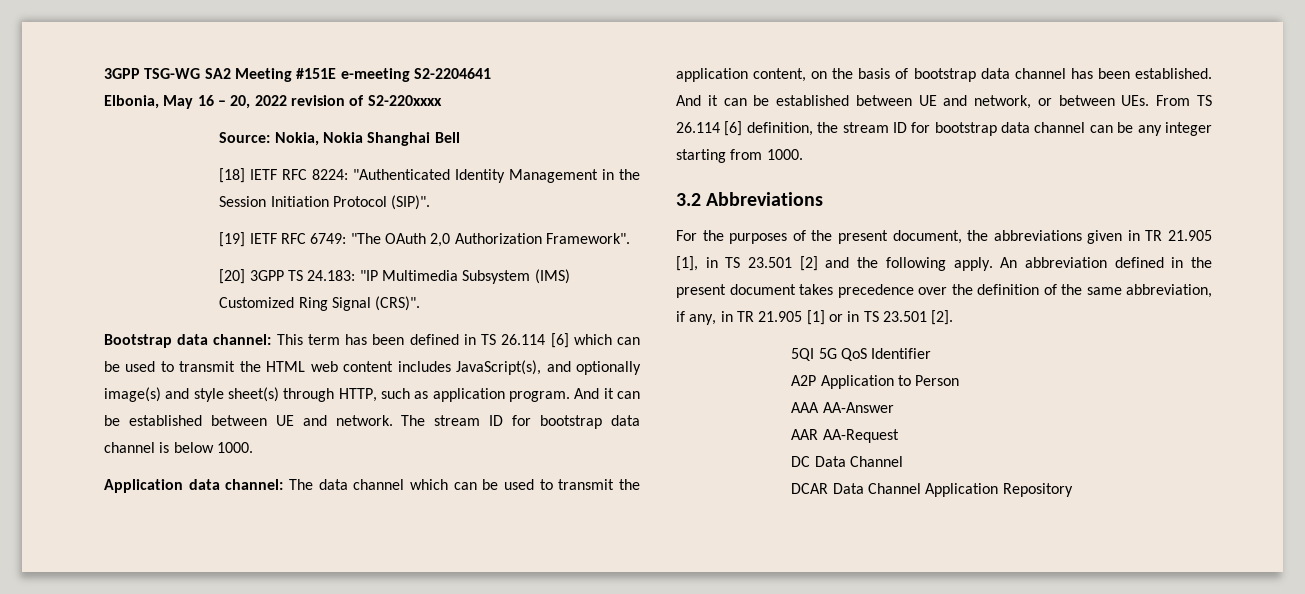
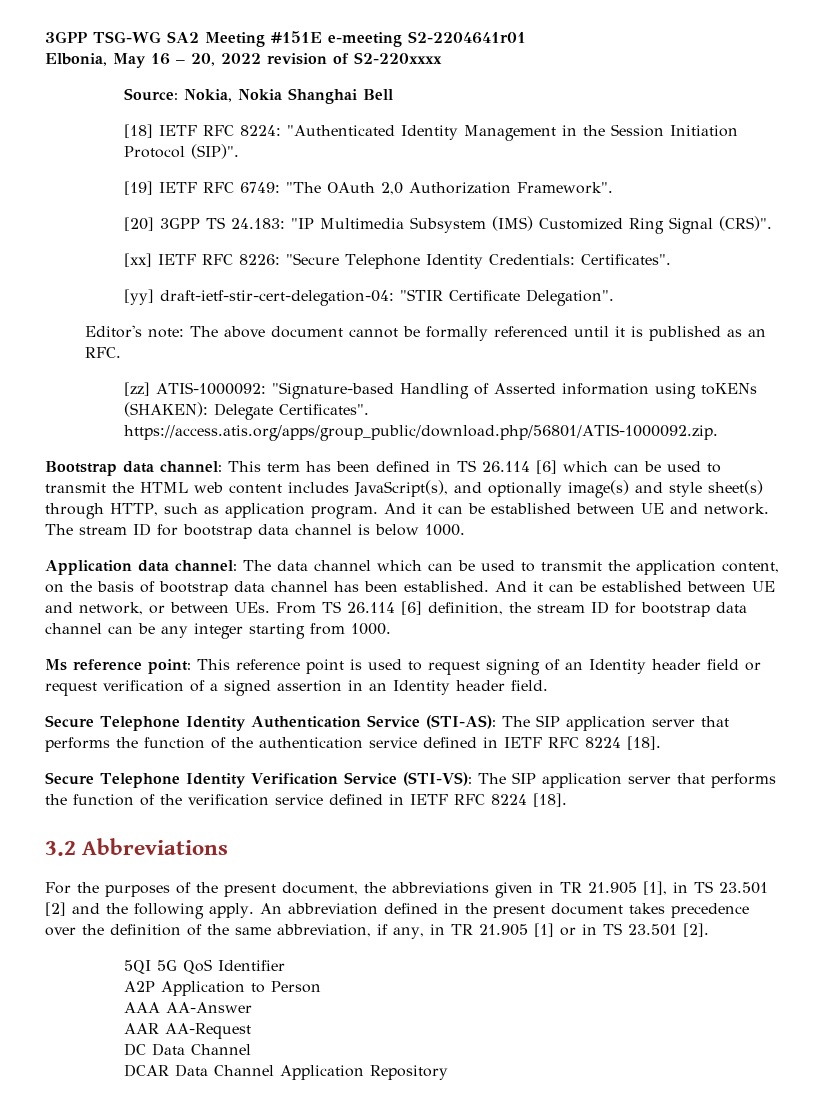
- 3GPP TSG-WG SA2 Meeting #151E e-meeting S2-2204641
+ 3GPP TSG-WG SA2 Meeting #151E e-meeting S2-2204641r01
+ [xx] IETF RFC 8226: "Secure Telephone Identity Credentials: Certificates".
+ [yy] draft-ietf-stir-cert-delegation-04: "STIR Certificate Delegation".
+ Editor's note: The above document cannot be formally referenced until it is published as an RFC.
+ [zz] ATIS-1000092: "Signature-based Handling of Asserted information using toKENs (SHAKEN): Delegate Certificates". https://access.atis.org/apps/group_public/download.php/56801/ATIS-1000092.zip.
+ Ms reference point: This reference point is used to request signing of an Identity header field or request verification of a signed assertion in an Identity header field.
+ Secure Telephone Identity Authentication Service (STI-AS): The SIP application server that performs the function of the authentication service defined in IETF RFC 8224 [18].
+ Secure Telephone Identity Verification Service (STI-VS): The SIP application server that performs the function of the verification service defined in IETF RFC 8224 [18].

